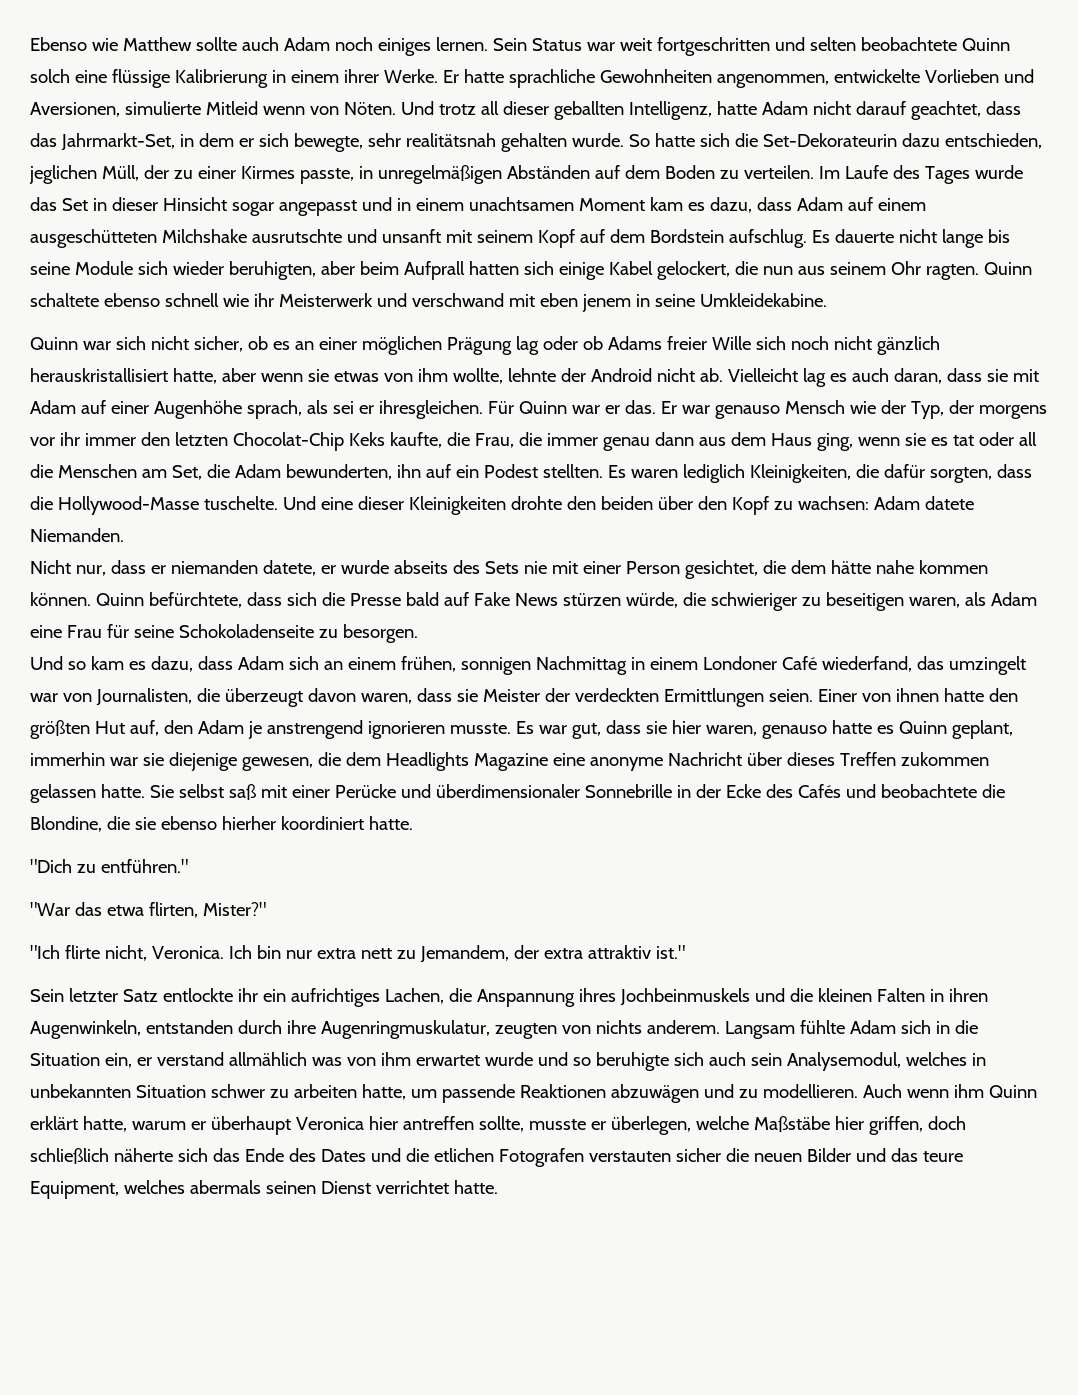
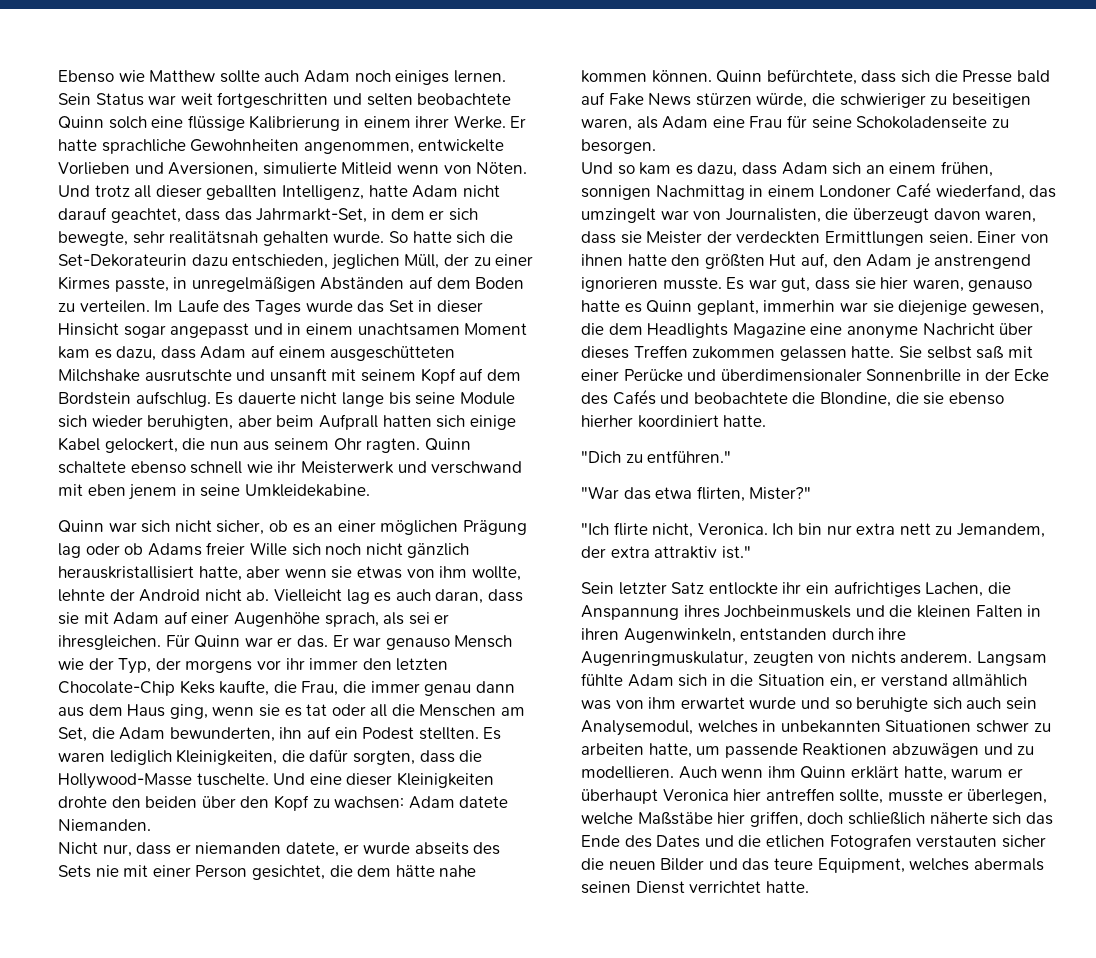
- Er war genauso Mensch wie der Typ, der morgens vor ihr immer den letzten Chocolat-Chip Keks kaufte, die Frau, die immer genau dann aus dem Haus ging, wenn sie es tat oder all die Menschen am Set, die Adam bewunderten, ihn auf ein Podest stellten.
+ Er war genauso Mensch wie der Typ, der morgens vor ihr immer den letzten Chocolate-Chip Keks kaufte, die Frau, die immer genau dann aus dem Haus ging, wenn sie es tat oder all die Menschen am Set, die Adam bewunderten, ihn auf ein Podest stellten.
- Sie selbst saß mit einer Perücke und überdimensionaler Sonnebrille in der Ecke des Cafés und beobachtete die Blondine, die sie ebenso hierher koordiniert hatte.
+ Sie selbst saß mit einer Perücke und überdimensionaler Sonnenbrille in der Ecke des Cafés und beobachtete die Blondine, die sie ebenso hierher koordiniert hatte.
- Langsam fühlte Adam sich in die Situation ein, er verstand allmählich was von ihm erwartet wurde und so beruhigte sich auch sein Analysemodul, welches in unbekannten Situation schwer zu arbeiten hatte, um passende Reaktionen abzuwägen und zu modellieren.
+ Langsam fühlte Adam sich in die Situation ein, er verstand allmählich was von ihm erwartet wurde und so beruhigte sich auch sein Analysemodul, welches in unbekannten Situationen schwer zu arbeiten hatte, um passende Reaktionen abzuwägen und zu modellieren.

